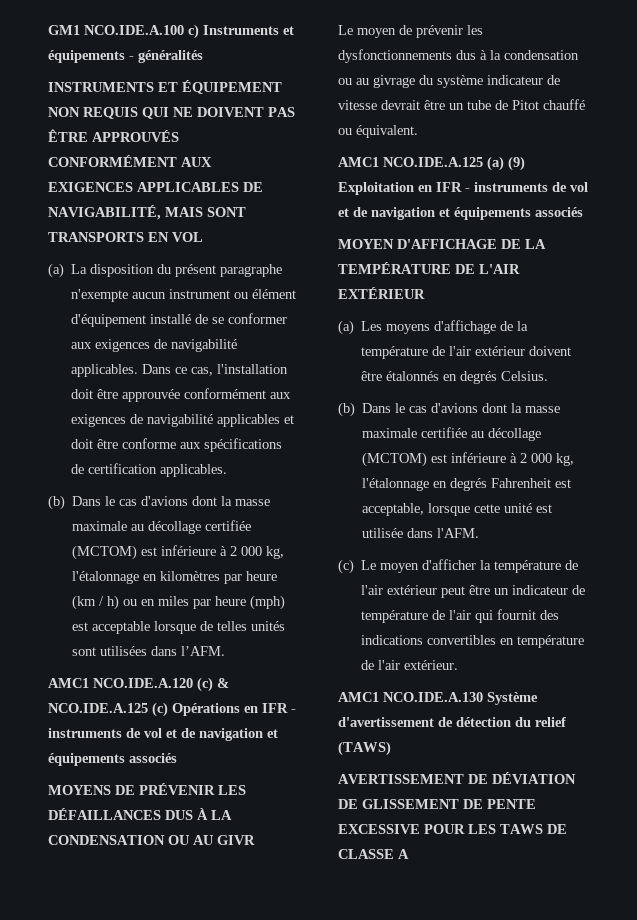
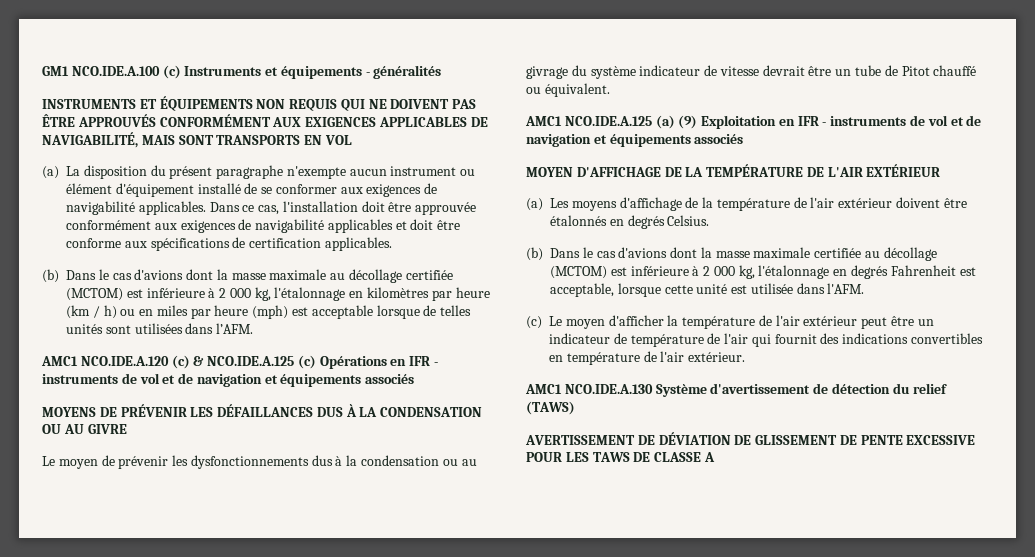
- GM1 NCO.IDE.A.100 c) Instruments et équipements - généralités
+ GM1 NCO.IDE.A.100 (c) Instruments et équipements - généralités
- INSTRUMENTS ET ÉQUIPEMENT NON REQUIS QUI NE DOIVENT PAS ÊTRE APPROUVÉS CONFORMÉMENT AUX EXIGENCES APPLICABLES DE NAVIGABILITÉ, MAIS SONT TRANSPORTS EN VOL
+ INSTRUMENTS ET ÉQUIPEMENTS NON REQUIS QUI NE DOIVENT PAS ÊTRE APPROUVÉS CONFORMÉMENT AUX EXIGENCES APPLICABLES DE NAVIGABILITÉ, MAIS SONT TRANSPORTS EN VOL
- MOYENS DE PRÉVENIR LES DÉFAILLANCES DUS À LA CONDENSATION OU AU GIVR
+ MOYENS DE PRÉVENIR LES DÉFAILLANCES DUS À LA CONDENSATION OU AU GIVRE

